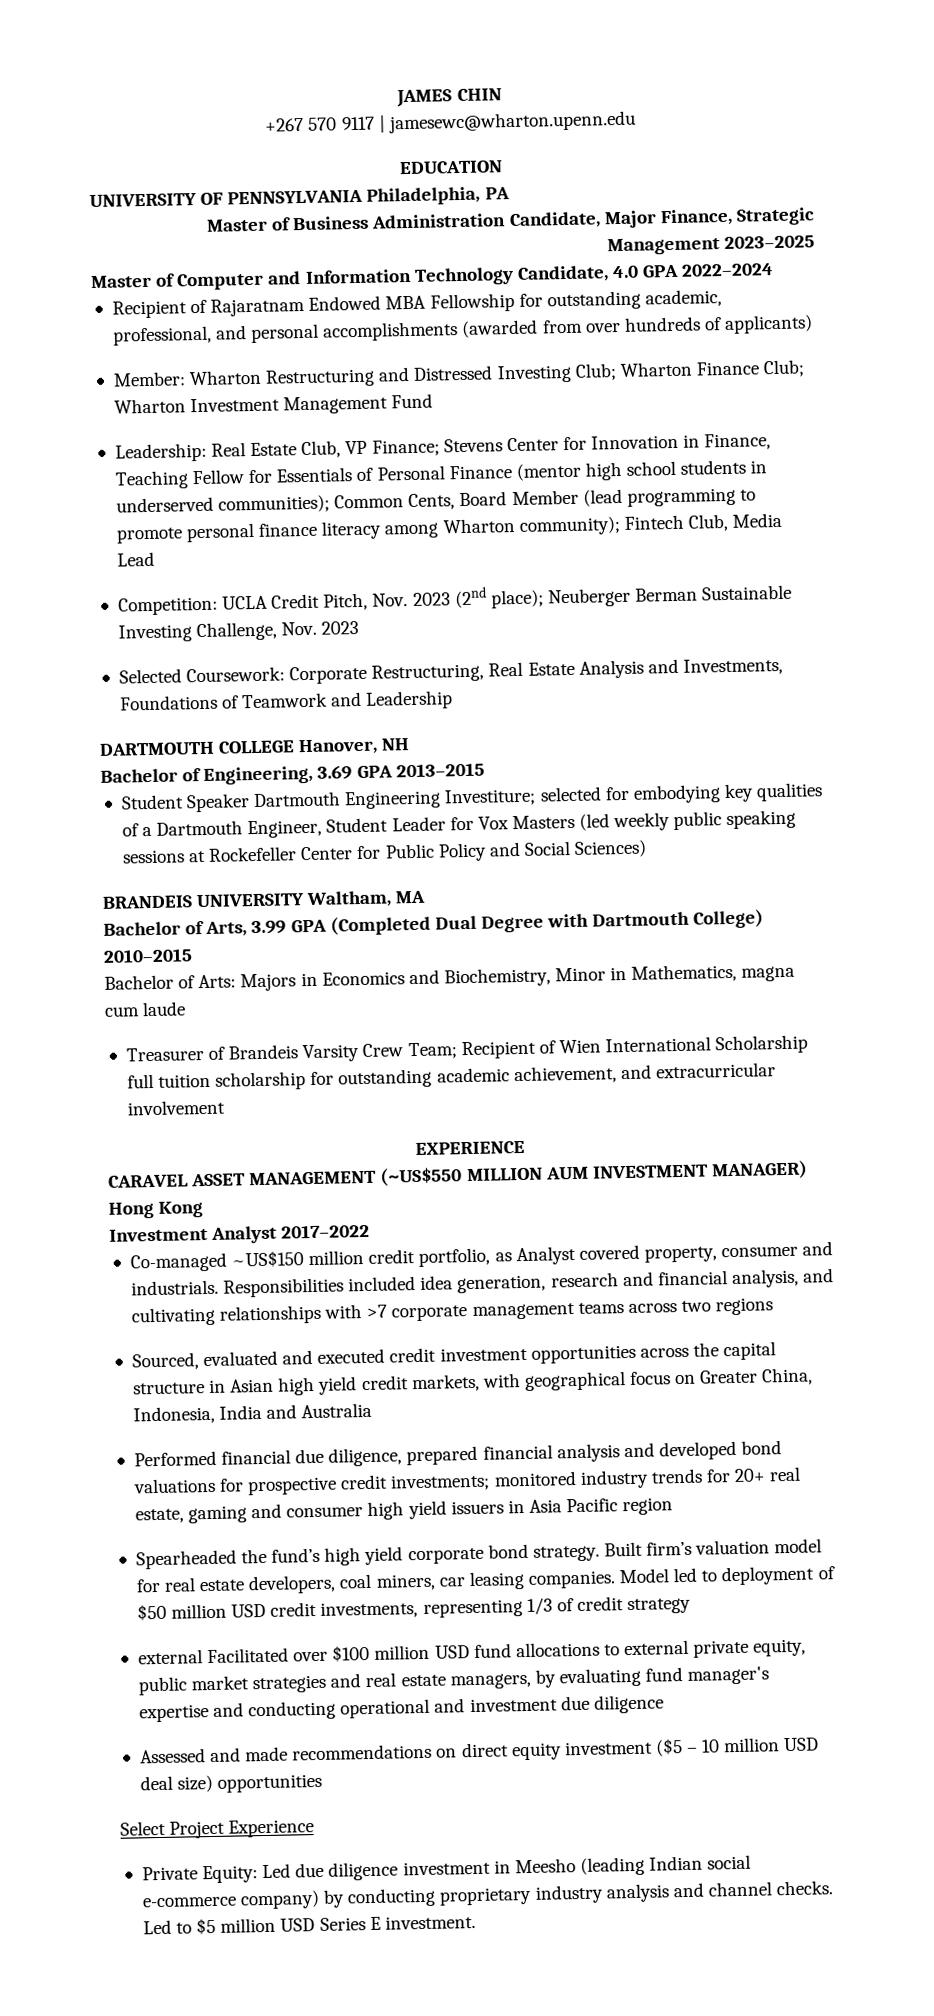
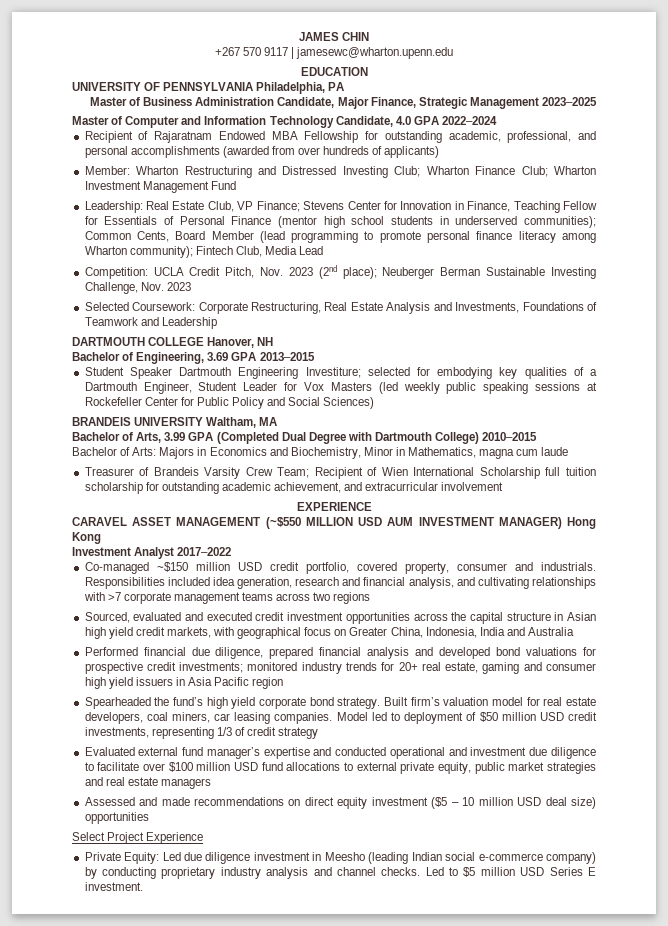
- CARAVEL ASSET MANAGEMENT (~US$550 MILLION AUM INVESTMENT MANAGER) Hong Kong
+ CARAVEL ASSET MANAGEMENT (~$550 MILLION USD AUM INVESTMENT MANAGER) Hong Kong
- Co-managed ~US$150 million credit portfolio, as Analyst covered property, consumer and industrials.
+ Co-managed ~$150 million USD credit portfolio, covered property, consumer and industrials.
- external Facilitated over $100 million USD fund allocations to external private equity, public market strategies and real estate managers, by evaluating fund manager's expertise and conducting operational and investment due diligence
+ Evaluated external fund manager’s expertise and conducted operational and investment due diligence to facilitate over $100 million USD fund allocations to external private equity, public market strategies and real estate managers

